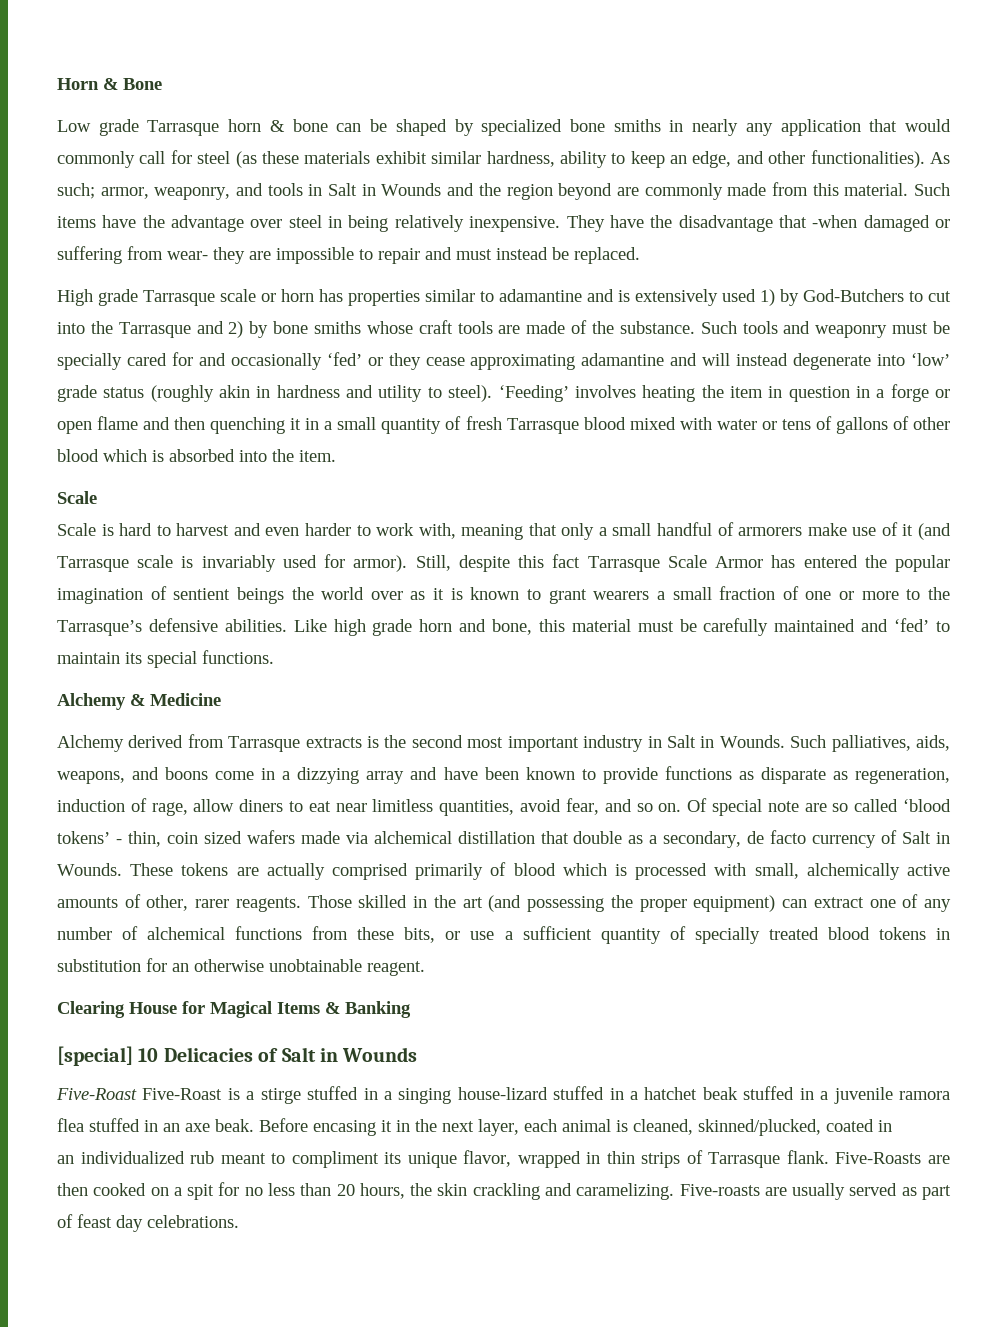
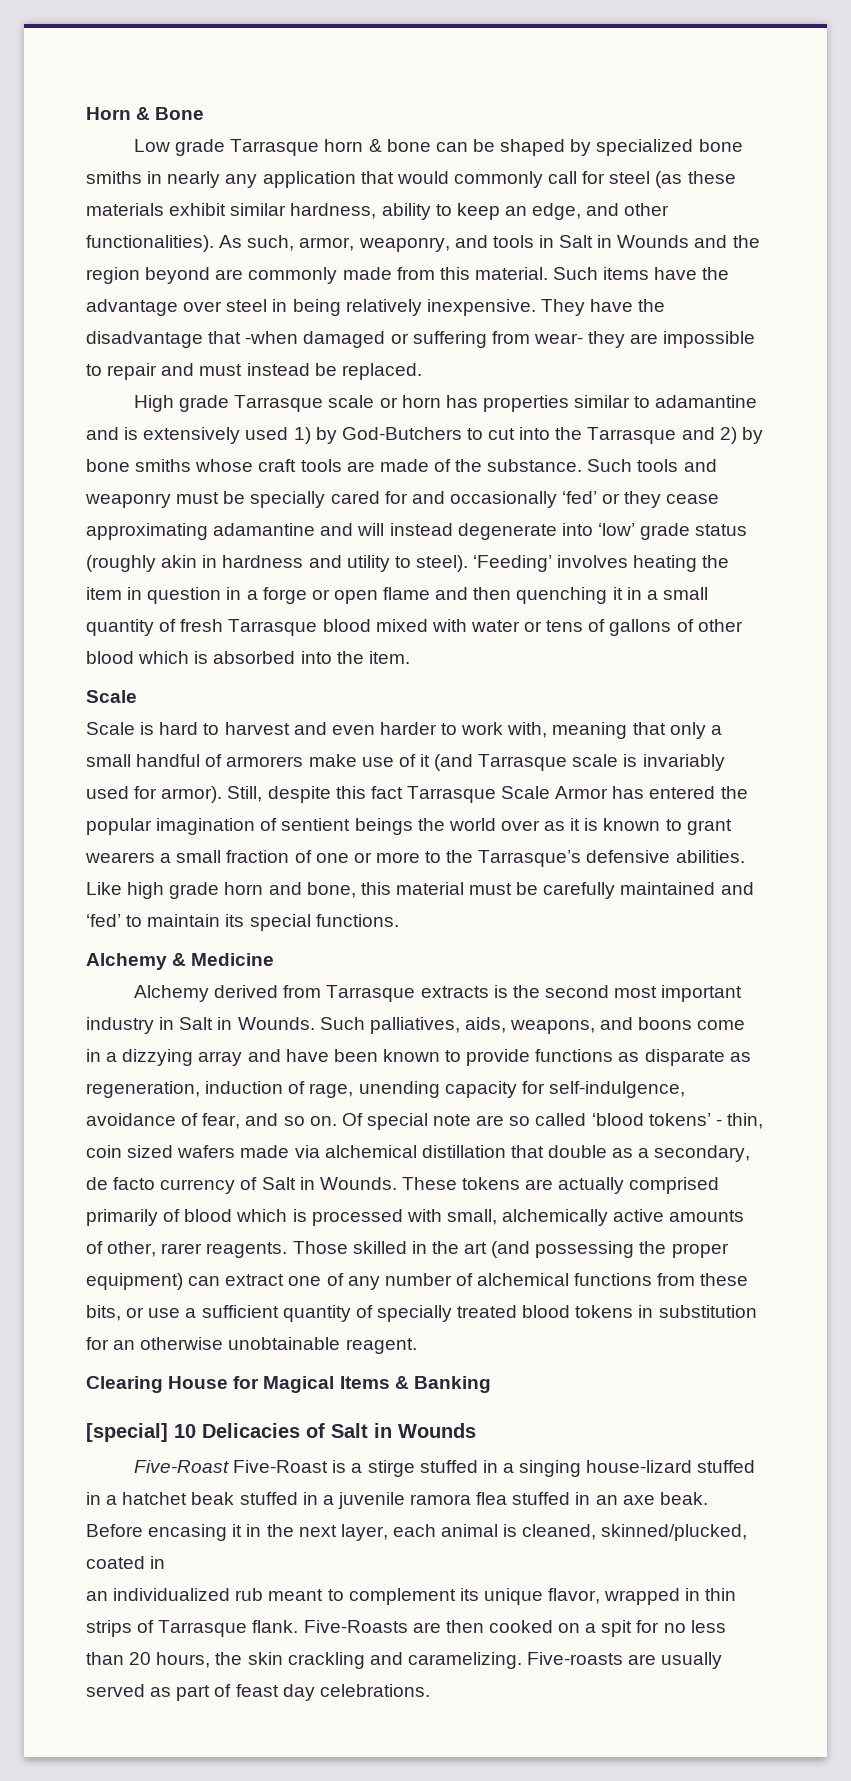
- As such; armor, weaponry, and tools in Salt in Wounds and the region beyond are commonly made from this material.
+ As such, armor, weaponry, and tools in Salt in Wounds and the region beyond are commonly made from this material.
- Such palliatives, aids, weapons, and boons come in a dizzying array and have been known to provide functions as disparate as regeneration, induction of rage, allow diners to eat near limitless quantities, avoid fear, and so on.
+ Such palliatives, aids, weapons, and boons come in a dizzying array and have been known to provide functions as disparate as regeneration, induction of rage, unending capacity for self-indulgence, avoidance of fear, and so on.
- an individualized rub meant to compliment its unique flavor, wrapped in thin strips of Tarrasque flank.
+ an individualized rub meant to complement its unique flavor, wrapped in thin strips of Tarrasque flank.

